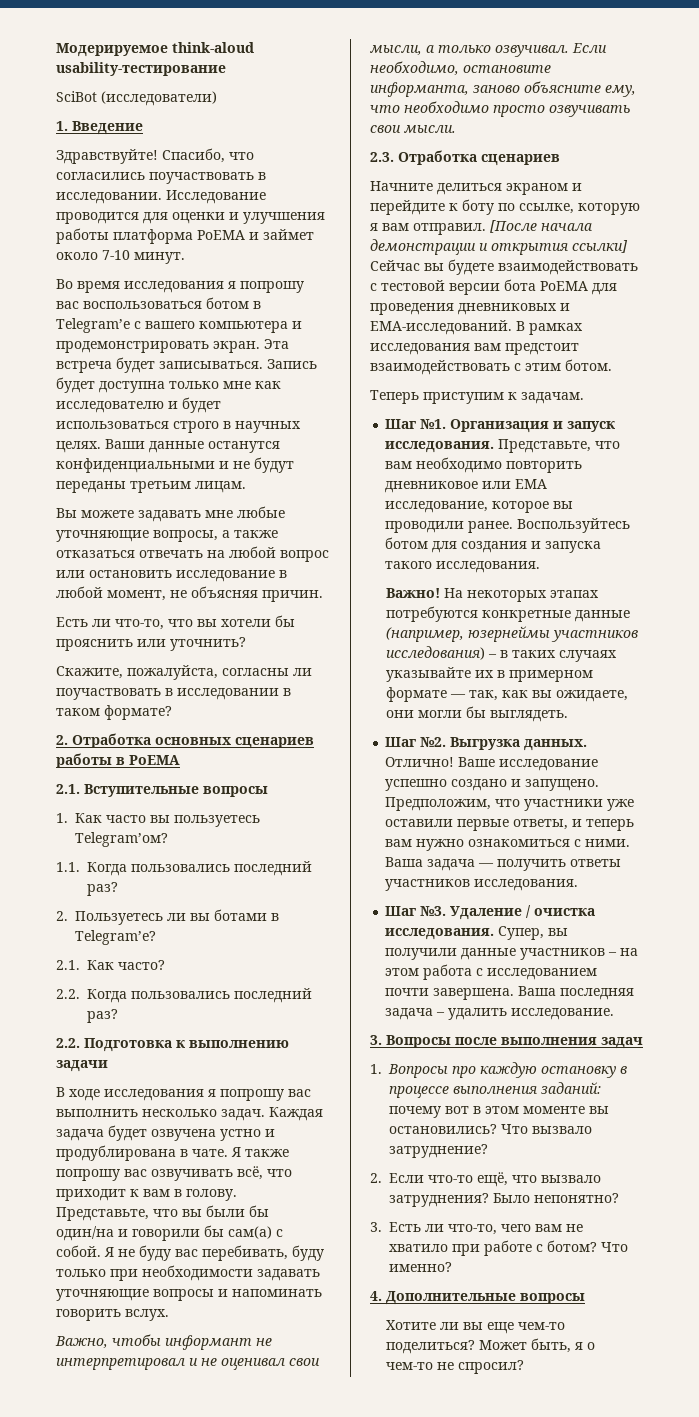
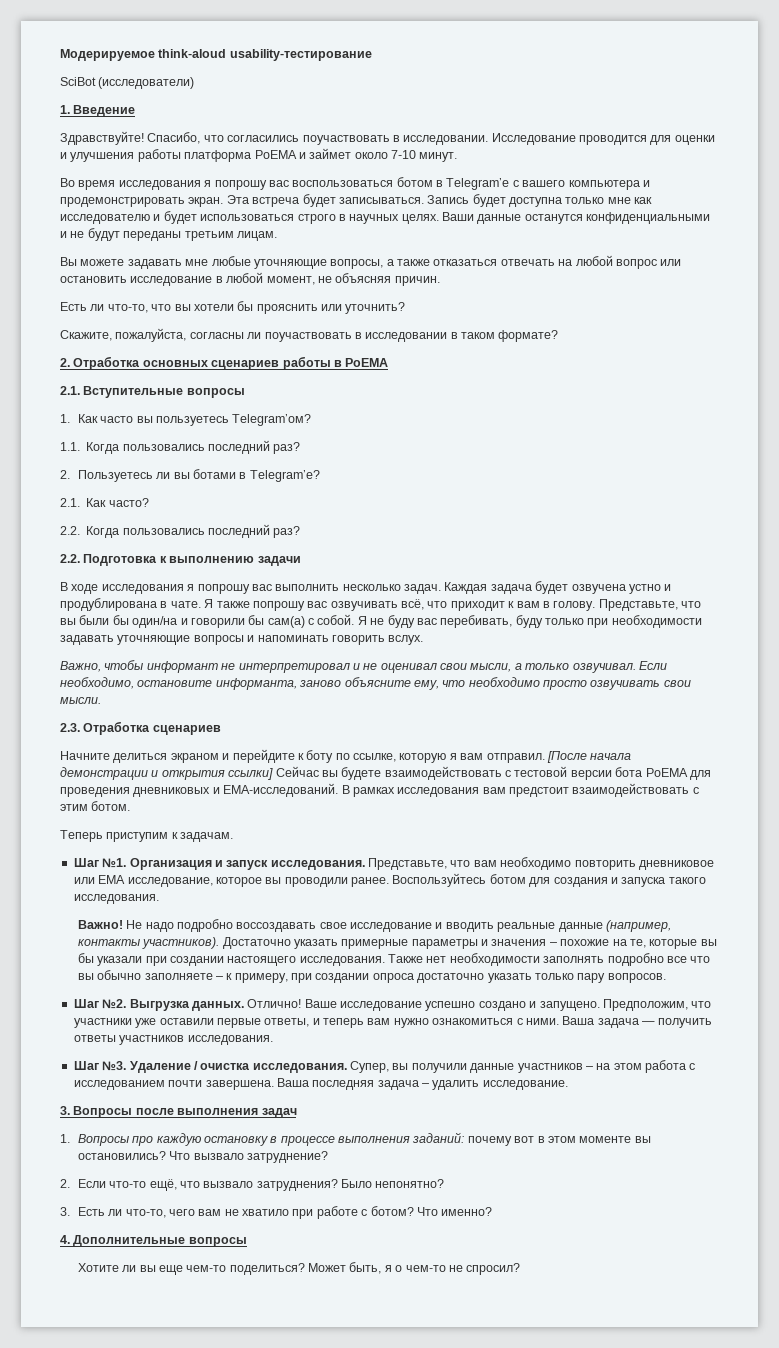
- На некоторых этапах потребуются конкретные данные (например, юзернеймы участников исследования) – в таких случаях указывайте их в примерном формате — так, как вы ожидаете, они могли бы выглядеть.
+ Не надо подробно воссоздавать свое исследование и вводить реальные данные (например, контакты участников). Достаточно указать примерные параметры и значения – похожие на те, которые вы бы указали при создании настоящего исследования. Также нет необходимости заполнять подробно все что вы обычно заполняете – к примеру, при создании опроса достаточно указать только пару вопросов.

